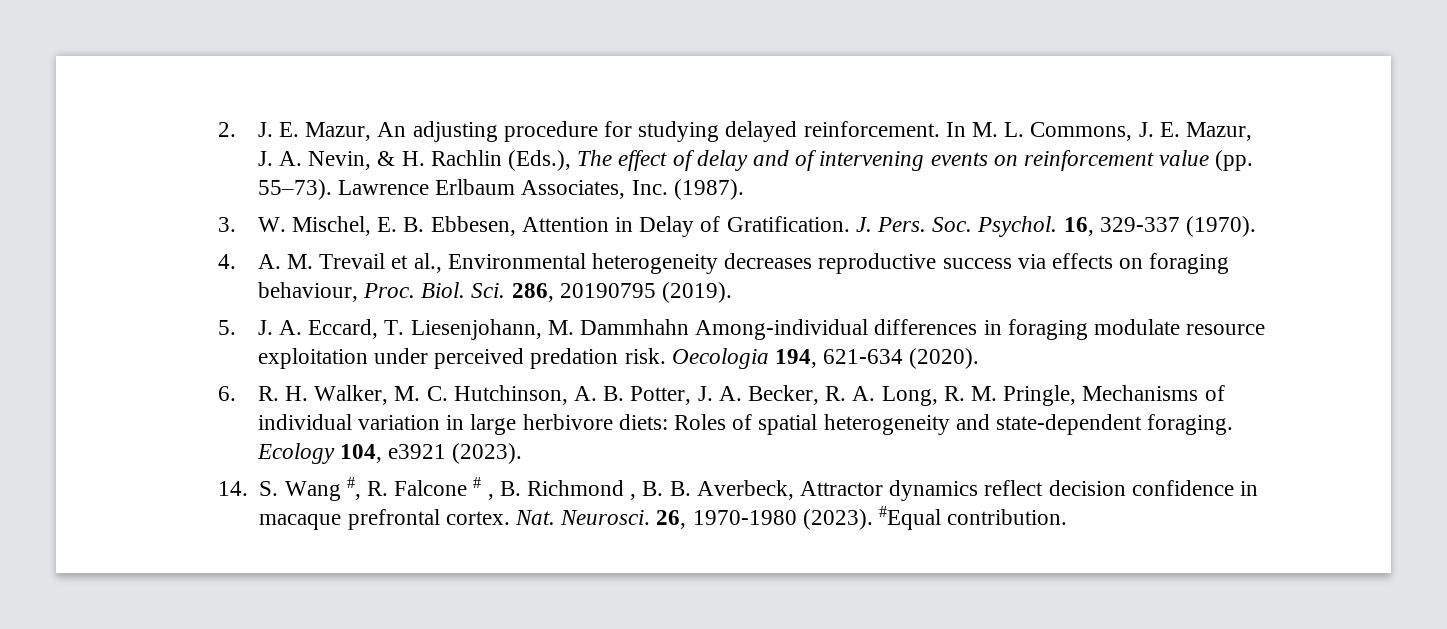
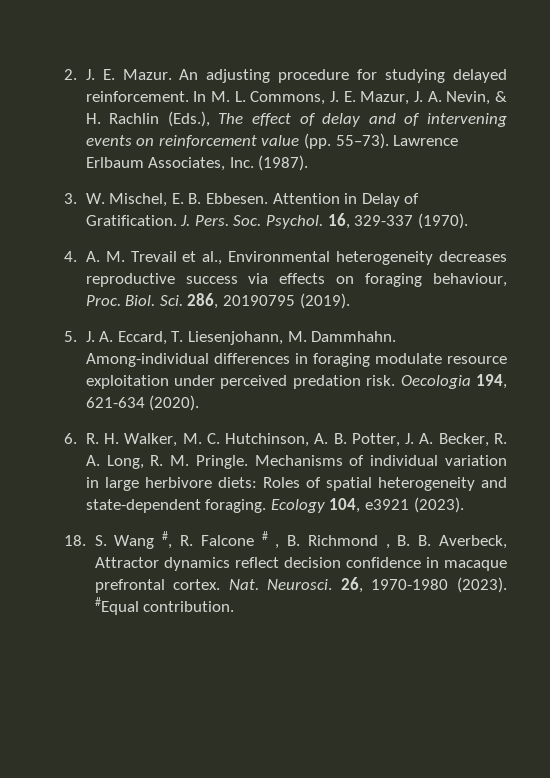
- 2. J. E. Mazur, An adjusting procedure for studying delayed reinforcement.
+ 2. J. E. Mazur. An adjusting procedure for studying delayed reinforcement.
- 3. W. Mischel, E. B. Ebbesen, Attention in Delay of Gratification.
+ 3. W. Mischel, E. B. Ebbesen. Attention in Delay of Gratification.
- 5. J. A. Eccard, T. Liesenjohann, M. Dammhahn Among-individual differences in foraging modulate resource exploitation under perceived predation risk.
+ 5. J. A. Eccard, T. Liesenjohann, M. Dammhahn. Among-individual differences in foraging modulate resource exploitation under perceived predation risk.
- 6. R. H. Walker, M. C. Hutchinson, A. B. Potter, J. A. Becker, R. A. Long, R. M. Pringle, Mechanisms of individual variation in large herbivore diets: Roles of spatial heterogeneity and state-dependent foraging.
+ 6. R. H. Walker, M. C. Hutchinson, A. B. Potter, J. A. Becker, R. A. Long, R. M. Pringle. Mechanisms of individual variation in large herbivore diets: Roles of spatial heterogeneity and state-dependent foraging.
- 14. S. Wang #, R. Falcone # , B. Richmond , B. B. Averbeck, Attractor dynamics reflect decision confidence in macaque prefrontal cortex.
+ 18. S. Wang #, R. Falcone # , B. Richmond , B. B. Averbeck, Attractor dynamics reflect decision confidence in macaque prefrontal cortex.

